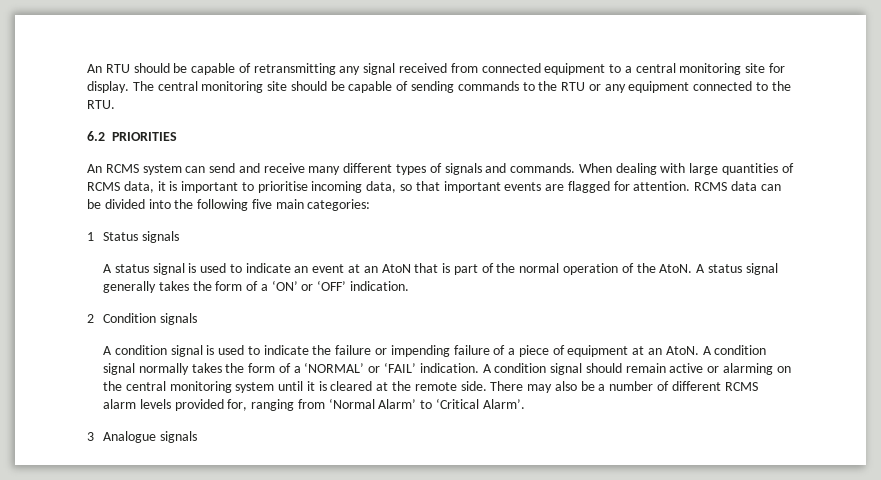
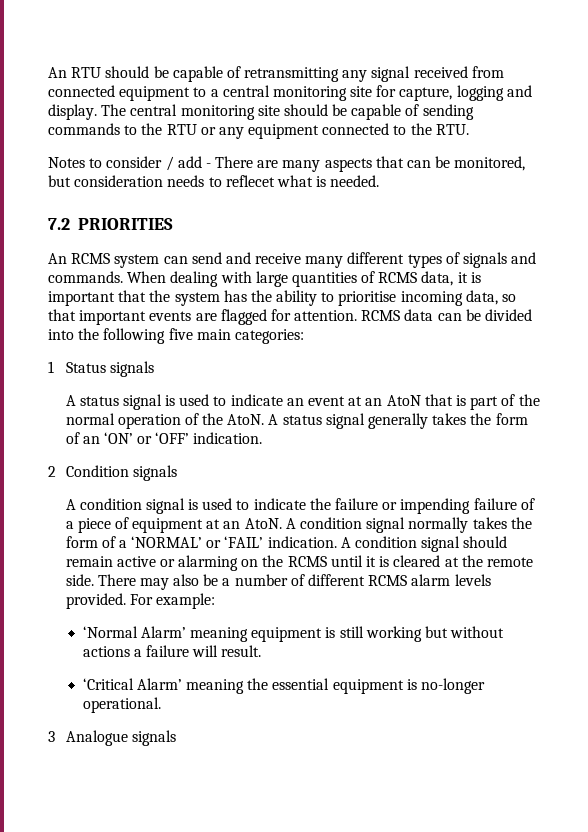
- An RTU should be capable of retransmitting any signal received from connected equipment to a central monitoring site for display.
+ An RTU should be capable of retransmitting any signal received from connected equipment to a central monitoring site for capture, logging and display.
- 6.2 PRIORITIES
+ Notes to consider / add - There are many aspects that can be monitored, but consideration needs to reflecet what is needed.
+ 7.2 PRIORITIES
- When dealing with large quantities of RCMS data, it is important to prioritise incoming data, so that important events are flagged for attention.
+ When dealing with large quantities of RCMS data, it is important that the system has the ability to prioritise incoming data, so that important events are flagged for attention.
- A status signal generally takes the form of a ‘ON’ or ‘OFF’ indication.
+ A status signal generally takes the form of an ‘ON’ or ‘OFF’ indication.
- A condition signal should remain active or alarming on the central monitoring system until it is cleared at the remote side.
+ A condition signal should remain active or alarming on the RCMS until it is cleared at the remote side.
- There may also be a number of different RCMS alarm levels provided for, ranging from ‘Normal Alarm’ to ‘Critical Alarm’.
+ There may also be a number of different RCMS alarm levels provided. For example:
+ ‘Normal Alarm’ meaning equipment is still working but without actions a failure will result.
+ ‘Critical Alarm’ meaning the essential equipment is no-longer operational.

